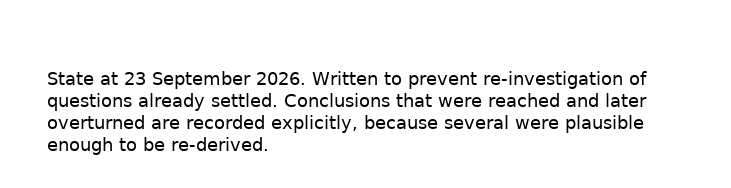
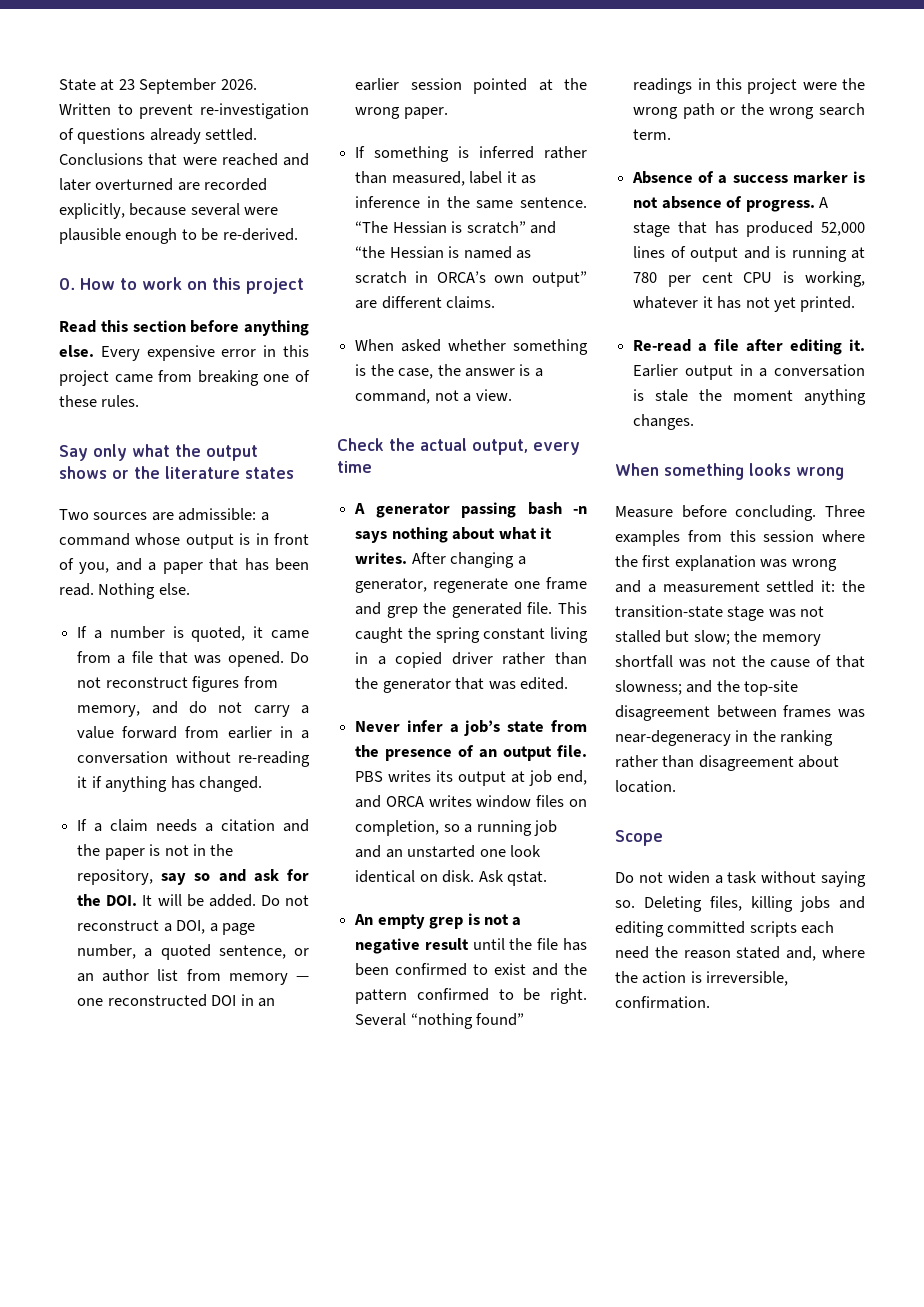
+ 0. How to work on this project
+ Read this section before anything else. Every expensive error in this project came from breaking one of these rules.
+ Say only what the output shows or the literature states
+ Two sources are admissible: a command whose output is in front of you, and a paper that has been read. Nothing else.
+ If a number is quoted, it came from a file that was opened. Do not reconstruct figures from memory, and do not carry a value forward from earlier in a conversation without re-reading it if anything has changed.
+ If a claim needs a citation and the paper is not in the repository, say so and ask for the DOI. It will be added. Do not reconstruct a DOI, a page number, a quoted sentence, or an author list from memory — one reconstructed DOI in an earlier session pointed at the wrong paper.
+ If something is inferred rather than measured, label it as inference in the same sentence. “The Hessian is scratch” and “the Hessian is named as scratch in ORCA’s own output” are different claims.
+ When asked whether something is the case, the answer is a command, not a view.
+ Check the actual output, every time
+ A generator passing bash -n says nothing about what it writes. After changing a generator, regenerate one frame and grep the generated file. This caught the spring constant living in a copied driver rather than the generator that was edited.
+ Never infer a job’s state from the presence of an output file. PBS writes its output at job end, and ORCA writes window files on completion, so a running job and an unstarted one look identical on disk. Ask qstat.
+ An empty grep is not a negative result until the file has been confirmed to exist and the pattern confirmed to be right. Several “nothing found” readings in this project were the wrong path or the wrong search term.
+ Absence of a success marker is not absence of progress. A stage that has produced 52,000 lines of output and is running at 780 per cent CPU is working, whatever it has not yet printed.
+ Re-read a file after editing it. Earlier output in a conversation is stale the moment anything changes.
+ When something looks wrong
+ Measure before concluding. Three examples from this session where the first explanation was wrong and a measurement settled it: the transition-state stage was not stalled but slow; the memory shortfall was not the cause of that slowness; and the top-site disagreement between frames was near-degeneracy in the ranking rather than disagreement about location.
+ Scope
+ Do not widen a task without saying so. Deleting files, killing jobs and editing committed scripts each need the reason stated and, where the action is irreversible, confirmation.

